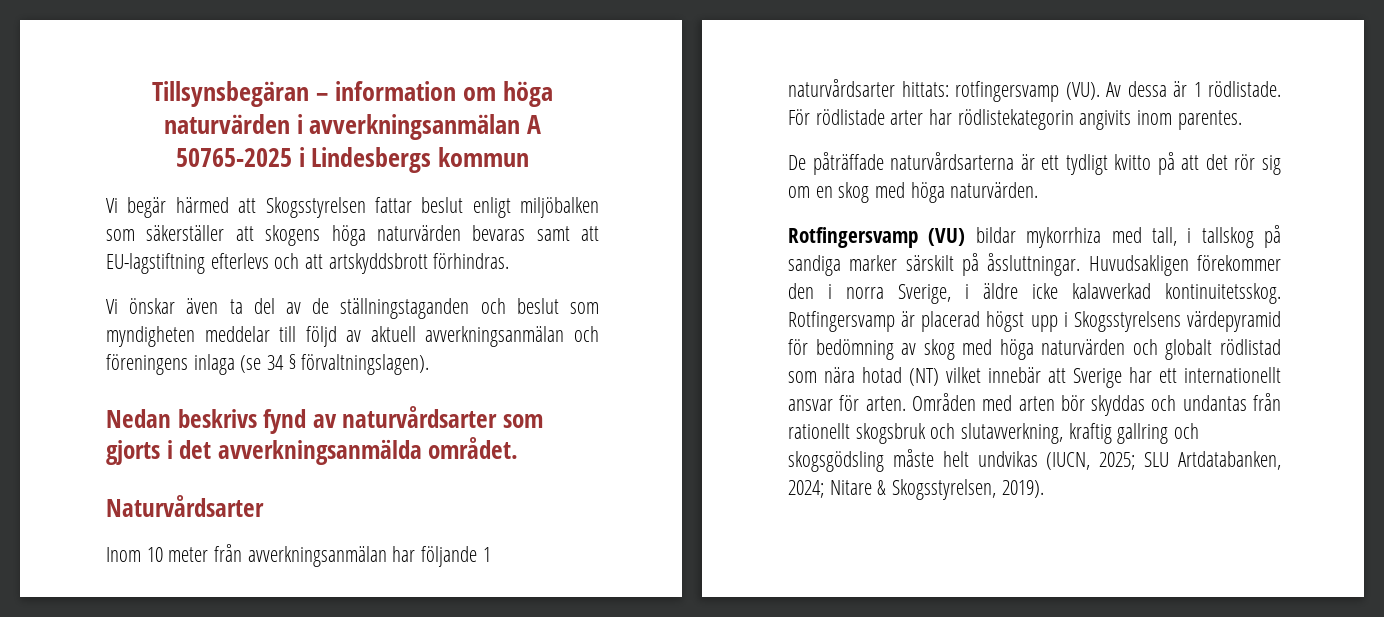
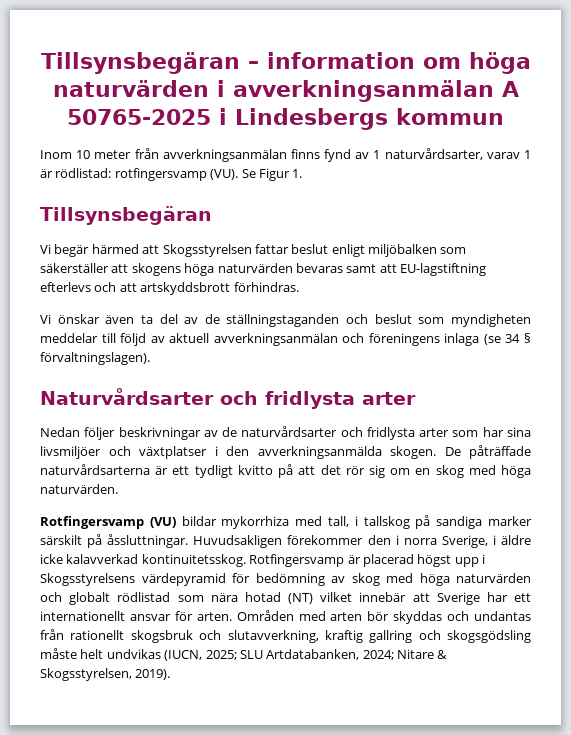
+ Inom 10 meter från avverkningsanmälan finns fynd av 1 naturvårdsarter, varav 1 är rödlistad: rotfingersvamp (VU). Se Figur 1.
+ Tillsynsbegäran
- Nedan beskrivs fynd av naturvårdsarter som gjorts i det avverkningsanmälda området.
- Naturvårdsarter
- Inom 10 meter från avverkningsanmälan har följande 1 naturvårdsarter hittats: rotfingersvamp (VU). Av dessa är 1 rödlistade. För rödlistade arter har rödlistekategorin angivits inom parentes.
- De påträffade naturvårdsarterna är ett tydligt kvitto på att det rör sig om en skog med höga naturvärden.
+ Naturvårdsarter och fridlysta arter
+ Nedan följer beskrivningar av de naturvårdsarter och fridlysta arter som har sina livsmiljöer och växtplatser i den avverkningsanmälda skogen. De påträffade naturvårdsarterna är ett tydligt kvitto på att det rör sig om en skog med höga naturvärden.

